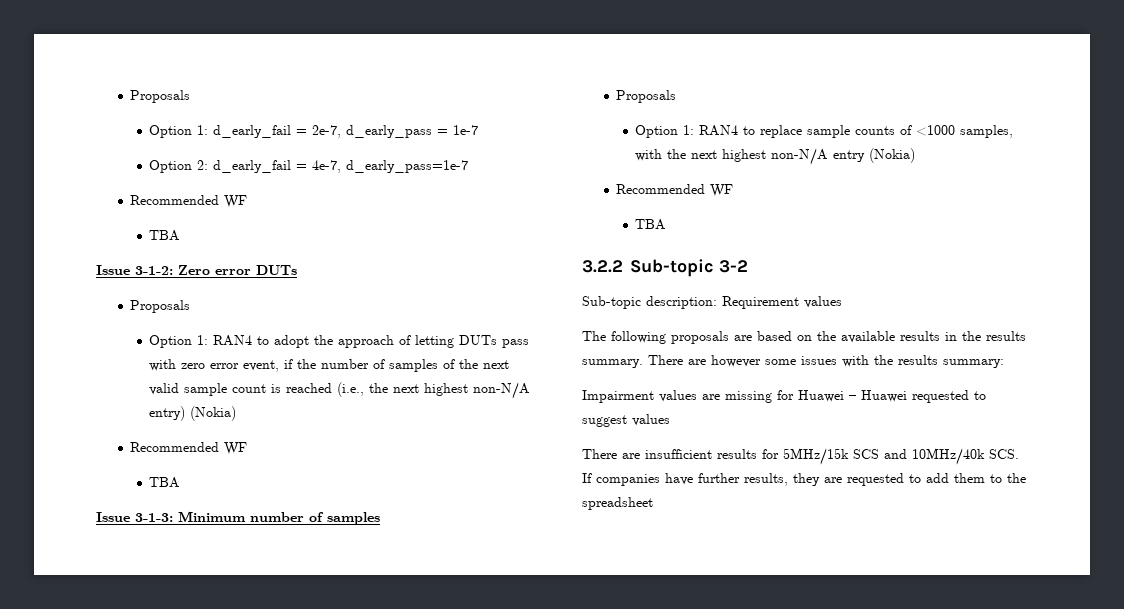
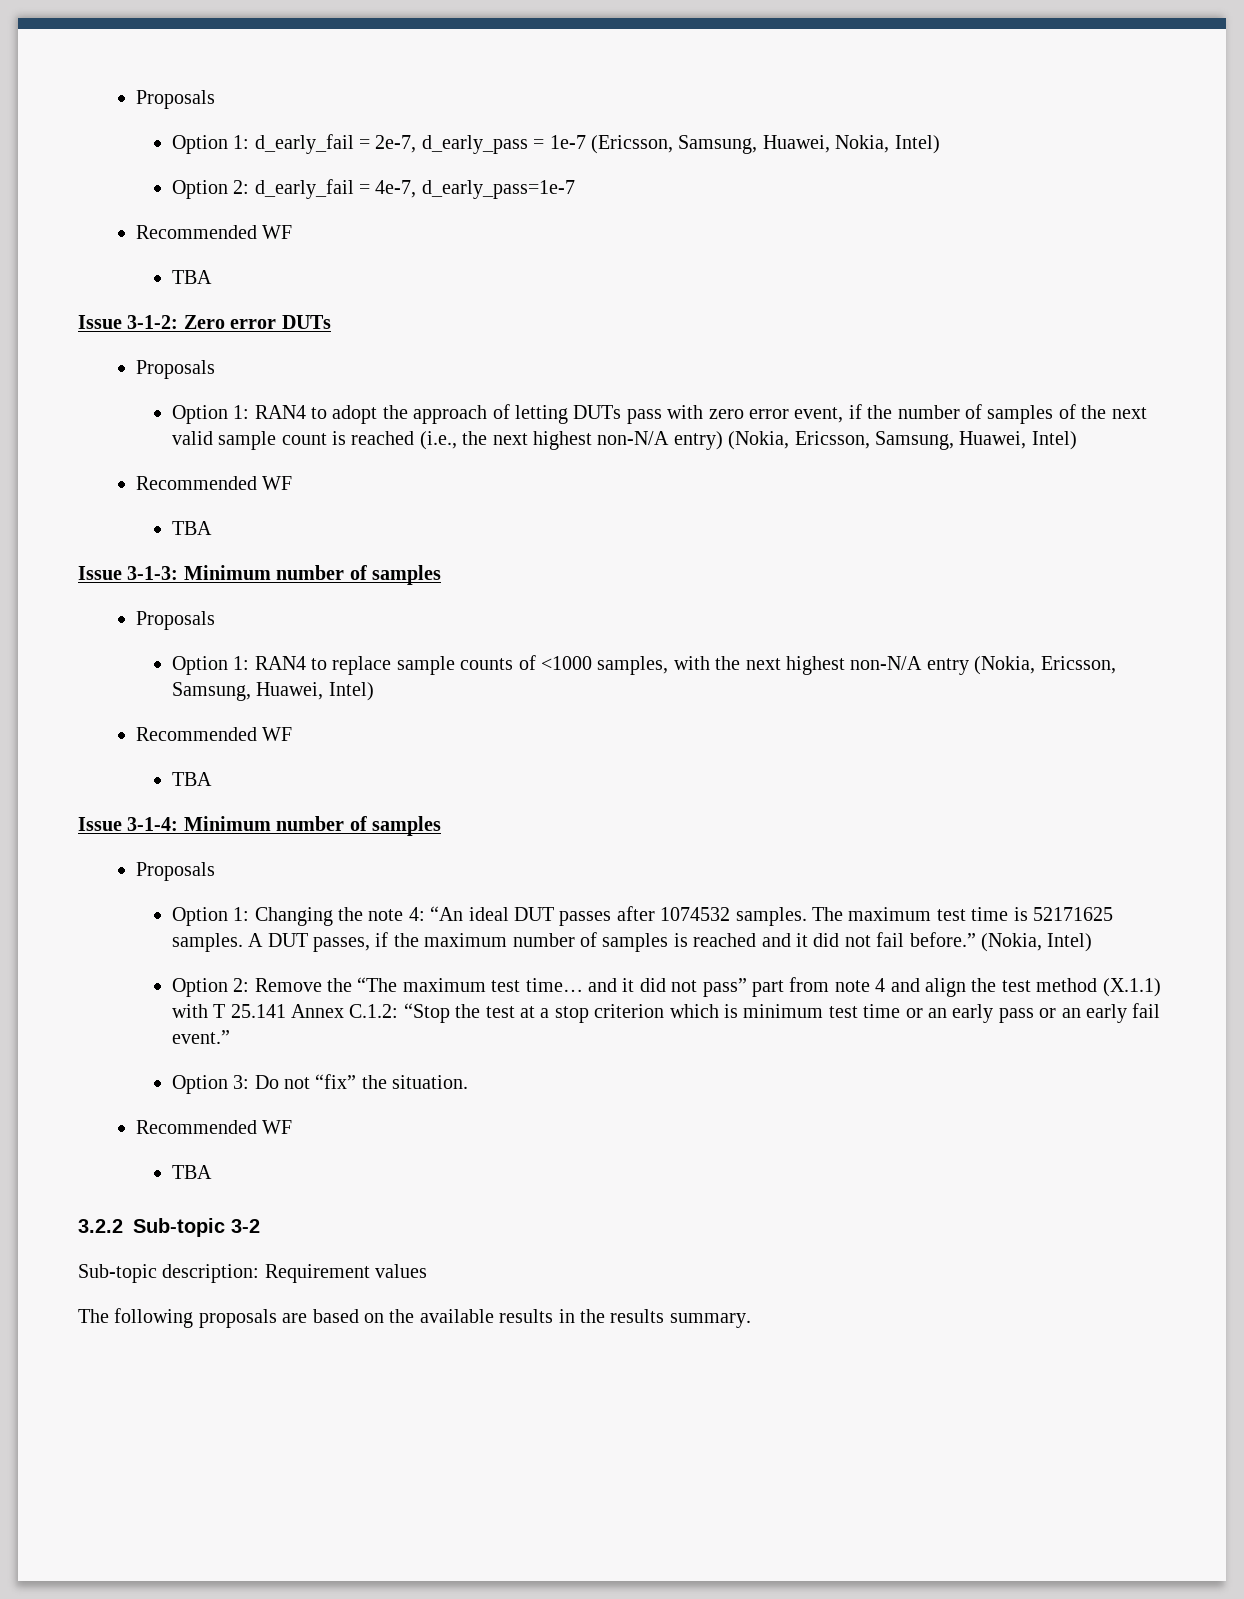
- Option 1: d_early_fail = 2e-7, d_early_pass = 1e-7
+ Option 1: d_early_fail = 2e-7, d_early_pass = 1e-7 (Ericsson, Samsung, Huawei, Nokia, Intel)
- Option 1: RAN4 to adopt the approach of letting DUTs pass with zero error event, if the number of samples of the next valid sample count is reached (i.e., the next highest non-N/A entry) (Nokia)
+ Option 1: RAN4 to adopt the approach of letting DUTs pass with zero error event, if the number of samples of the next valid sample count is reached (i.e., the next highest non-N/A entry) (Nokia, Ericsson, Samsung, Huawei, Intel)
- Option 1: RAN4 to replace sample counts of <1000 samples, with the next highest non-N/A entry (Nokia)
+ Option 1: RAN4 to replace sample counts of <1000 samples, with the next highest non-N/A entry (Nokia, Ericsson, Samsung, Huawei, Intel)
+ Recommended WF
+ TBA
+ Issue 3-1-4: Minimum number of samples
+ Proposals
+ Option 1: Changing the note 4: “An ideal DUT passes after 1074532 samples. The maximum test time is 52171625 samples. A DUT passes, if the maximum number of samples is reached and it did not fail before.” (Nokia, Intel)
+ Option 2: Remove the “The maximum test time… and it did not pass” part from note 4 and align the test method (X.1.1) with T 25.141 Annex C.1.2: “Stop the test at a stop criterion which is minimum test time or an early pass or an early fail event.”
+ Option 3: Do not “fix” the situation.
- There are however some issues with the results summary:
- Impairment values are missing for Huawei – Huawei requested to suggest values
- There are insufficient results for 5MHz/15k SCS and 10MHz/40k SCS. If companies have further results, they are requested to add them to the spreadsheet

